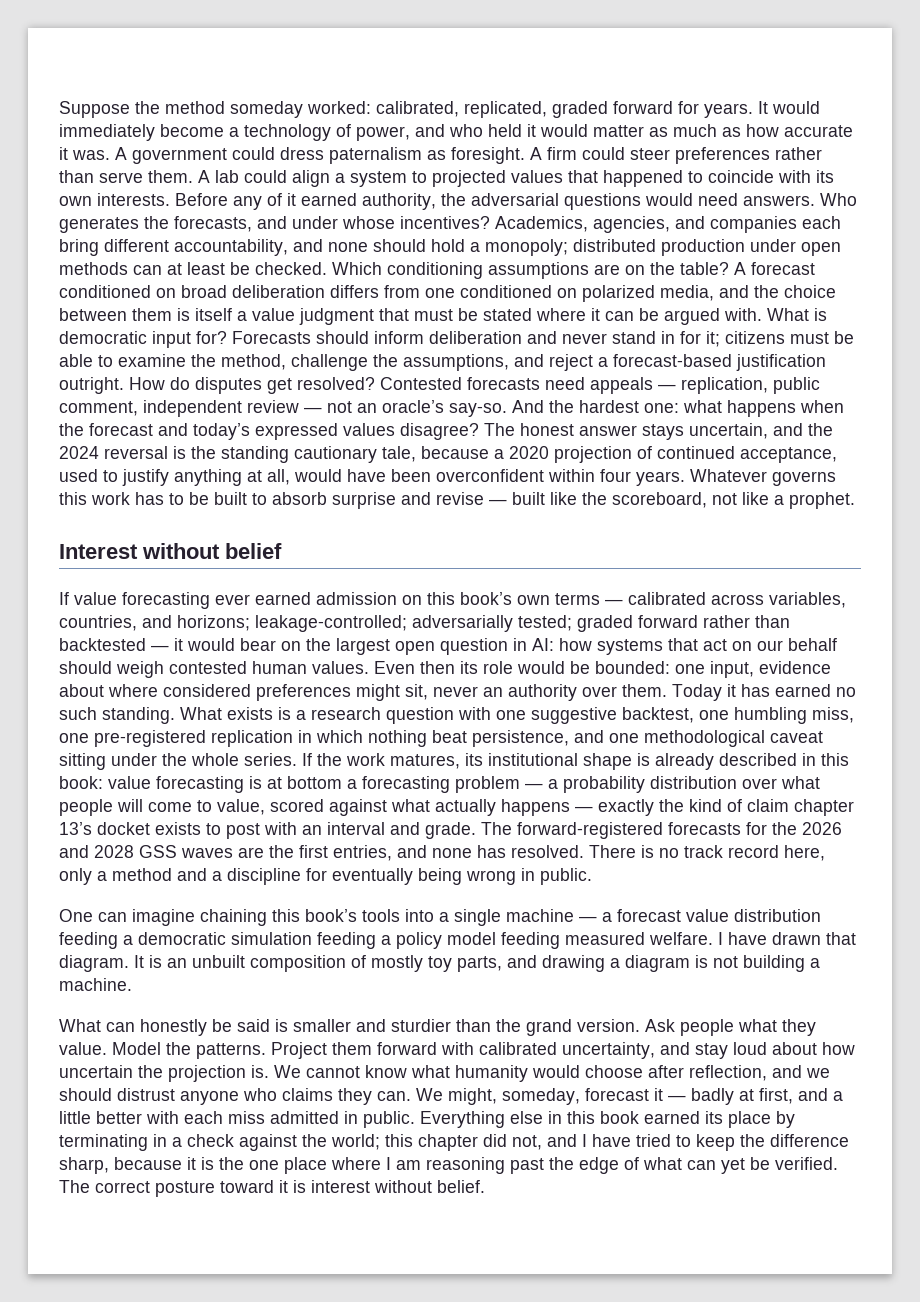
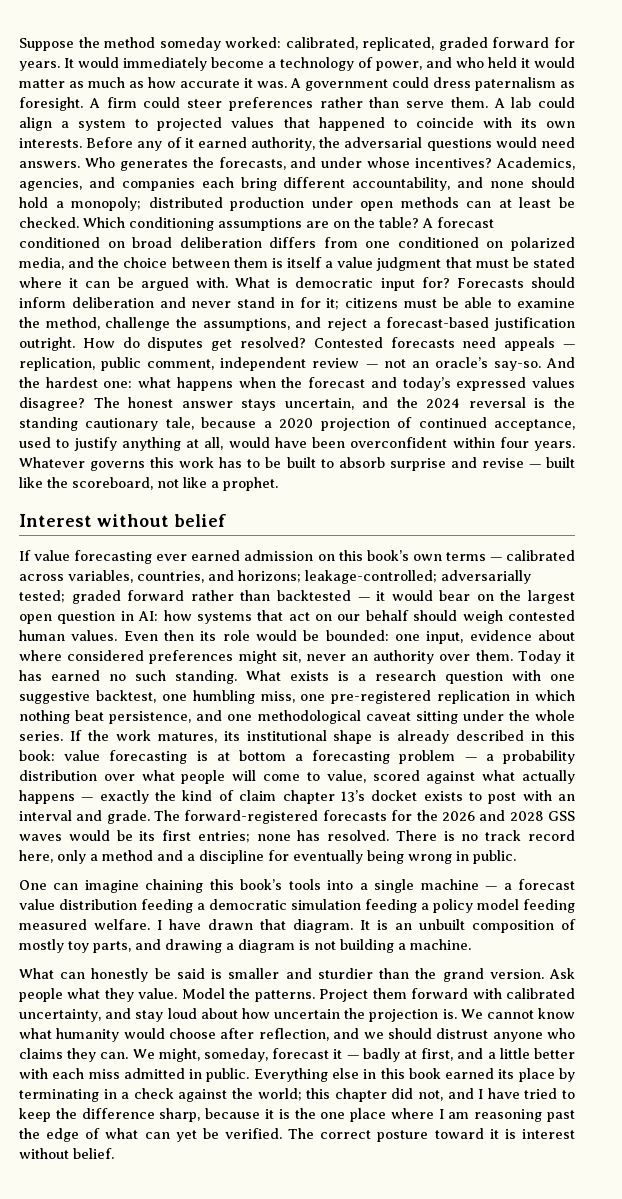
- The forward-registered forecasts for the 2026 and 2028 GSS waves are the first entries, and none has resolved.
+ The forward-registered forecasts for the 2026 and 2028 GSS waves would be its first entries; none has resolved.

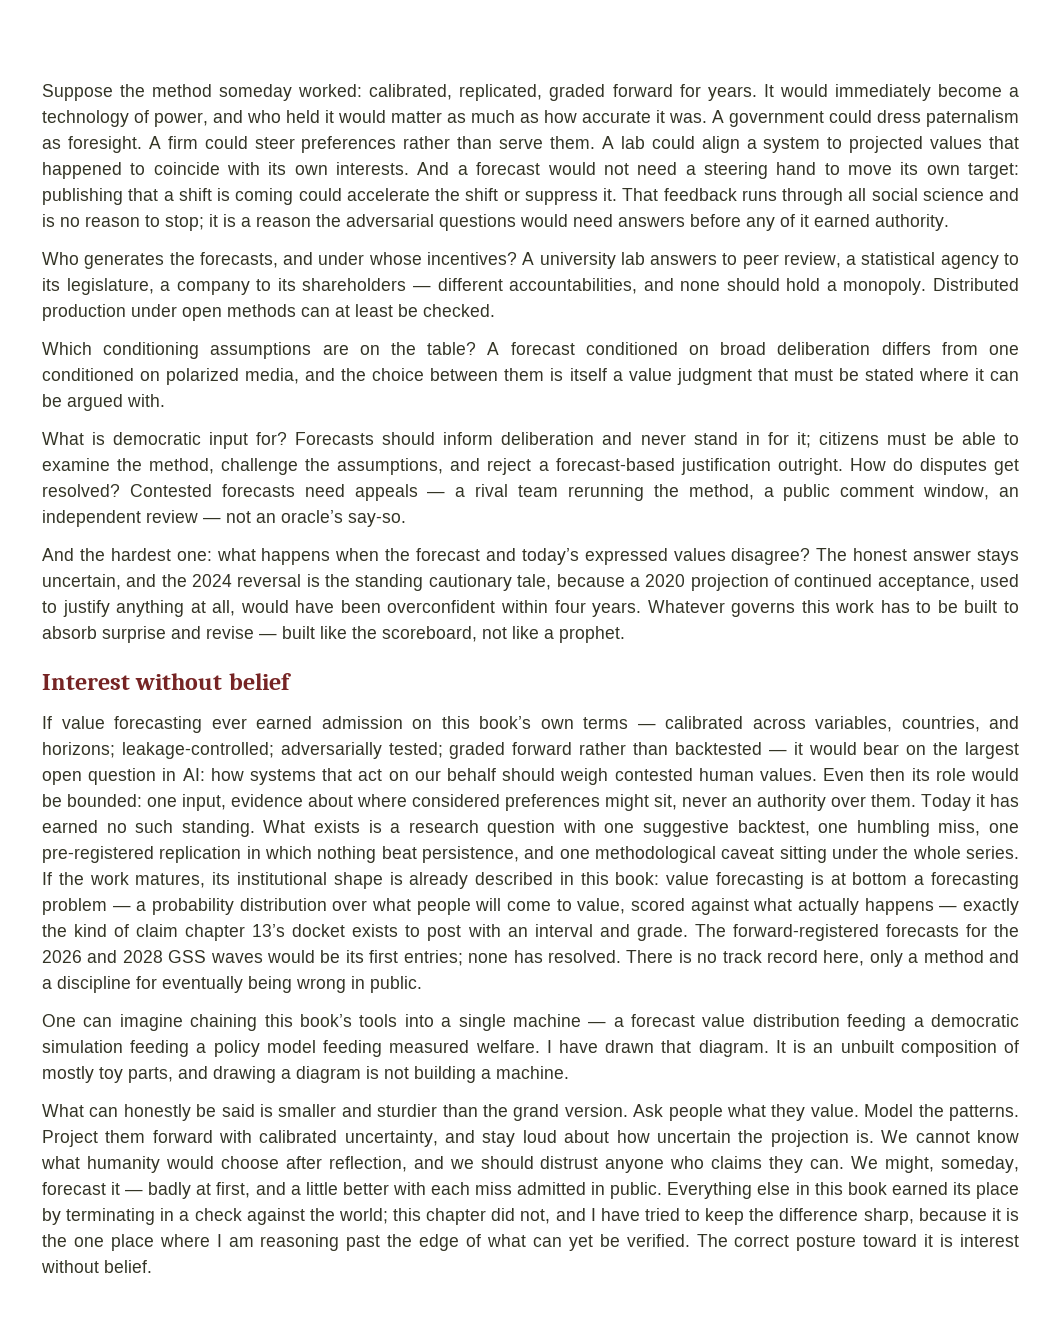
- Before any of it earned authority, the adversarial questions would need answers. Who generates the forecasts, and under whose incentives?
+ And a forecast would not need a steering hand to move its own target: publishing that a shift is coming could accelerate the shift or suppress it. That feedback runs through all social science and is no reason to stop; it is a reason the adversarial questions would need answers before any of it earned authority.
+ Who generates the forecasts, and under whose incentives?
- Academics, agencies, and companies each bring different accountability, and none should hold a monopoly; distributed production under open methods can at least be checked. Which conditioning assumptions are on the table?
+ A university lab answers to peer review, a statistical agency to its legislature, a company to its shareholders — different accountabilities, and none should hold a monopoly. Distributed production under open methods can at least be checked.
+ Which conditioning assumptions are on the table?
- A forecast conditioned on broad deliberation differs from one conditioned on polarized media, and the choice between them is itself a value judgment that must be stated where it can be argued with. What is democratic input for?
+ A forecast conditioned on broad deliberation differs from one conditioned on polarized media, and the choice between them is itself a value judgment that must be stated where it can be argued with.
+ What is democratic input for?
- Contested forecasts need appeals — replication, public comment, independent review — not an oracle’s say-so. And the hardest one: what happens when the forecast and today’s expressed values disagree?
+ Contested forecasts need appeals — a rival team rerunning the method, a public comment window, an independent review — not an oracle’s say-so.
+ And the hardest one: what happens when the forecast and today’s expressed values disagree?

